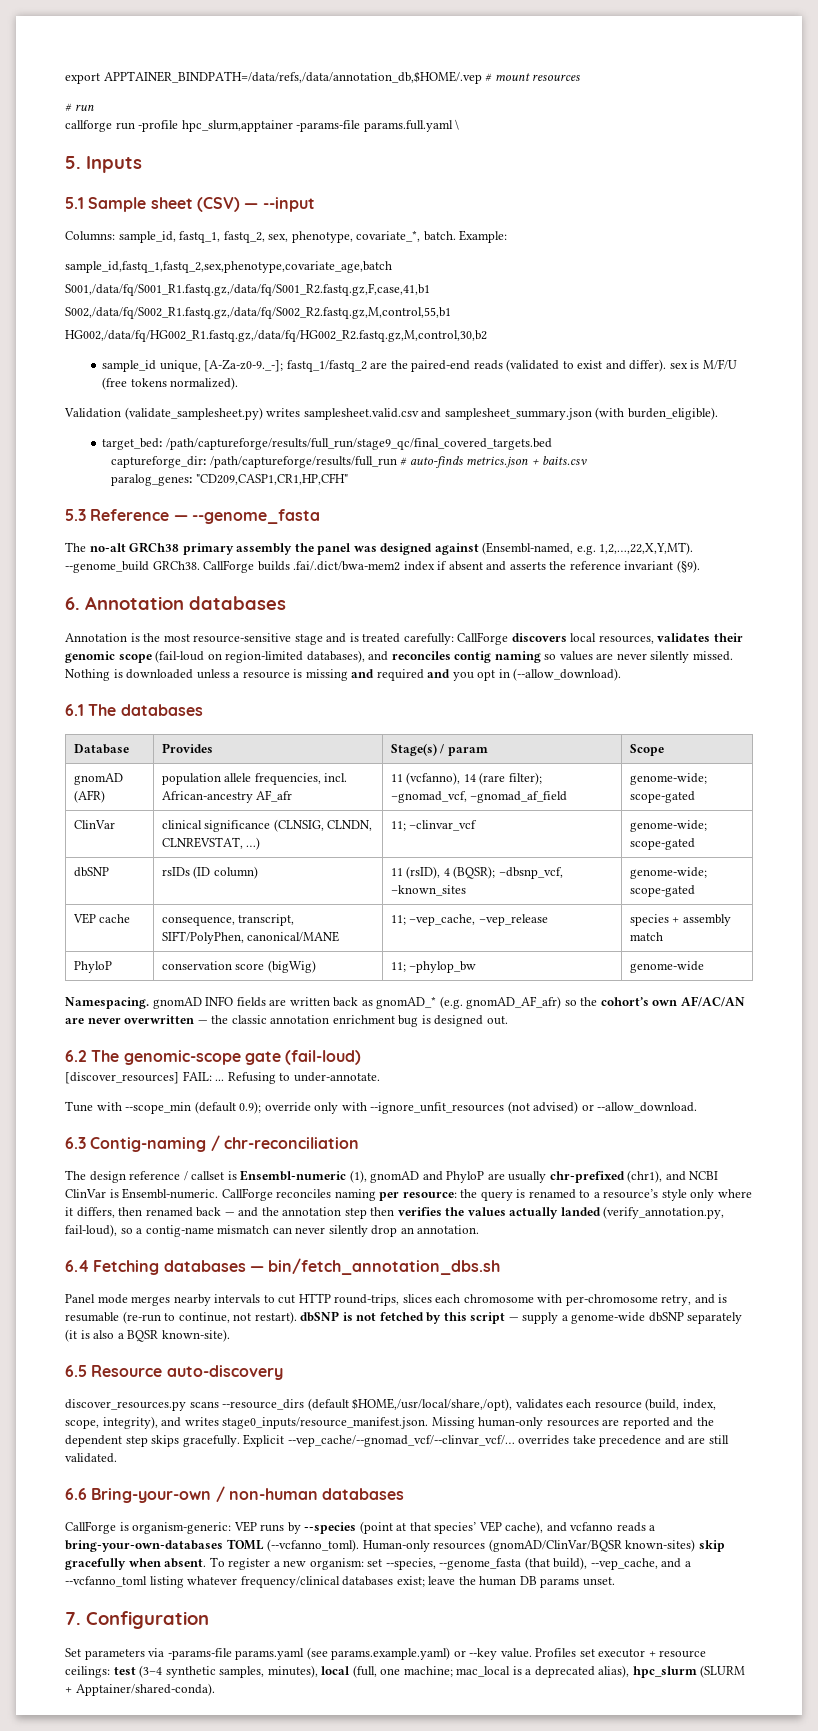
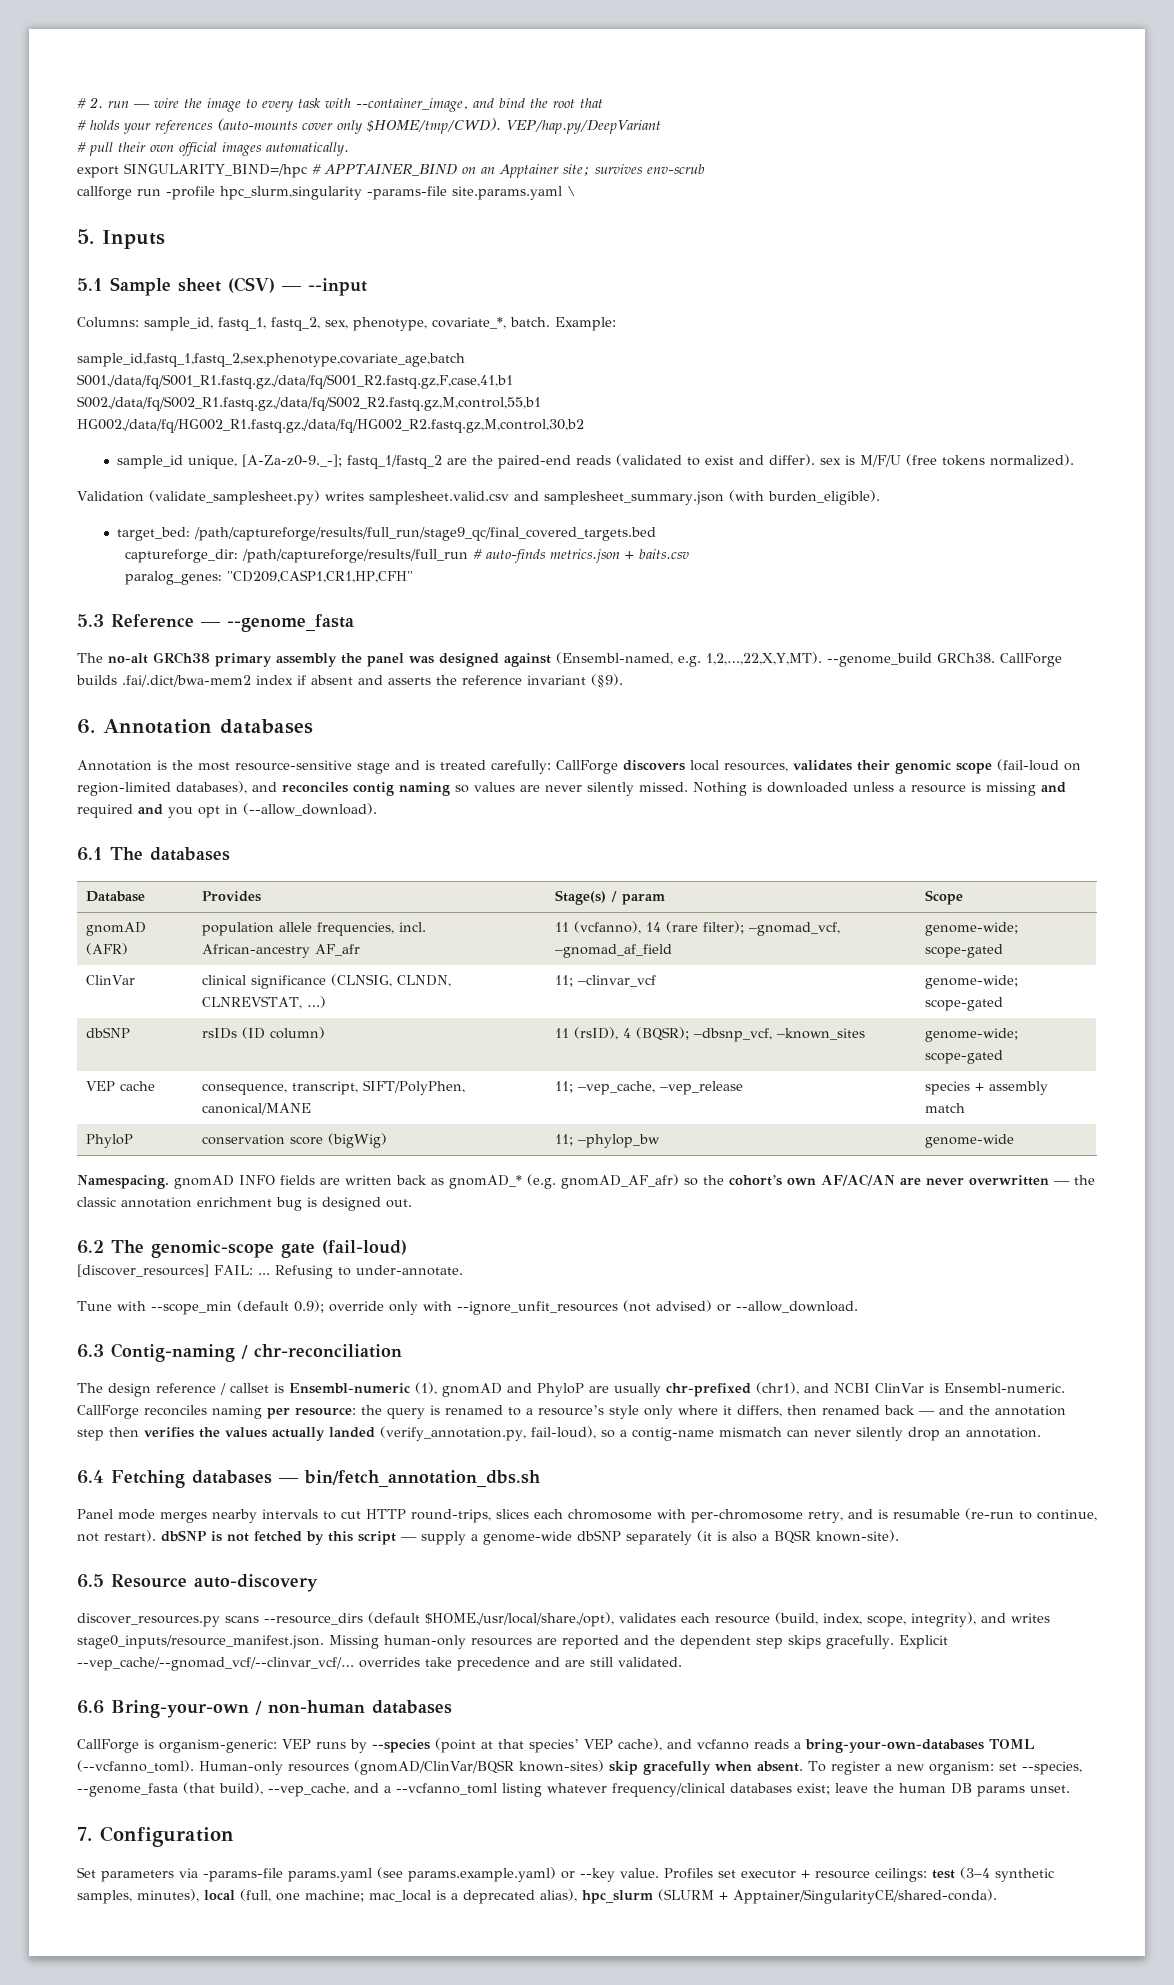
- export APPTAINER_BINDPATH=/data/refs,/data/annotation_db,$HOME/.vep # mount resources
- # run
+ # 2. run — wire the image to every task with --container_image, and bind the root that
+ # holds your references (auto-mounts cover only $HOME/tmp/CWD). VEP/hap.py/DeepVariant
+ # pull their own official images automatically.
+ export SINGULARITY_BIND=/hpc # APPTAINER_BIND on an Apptainer site; survives env-scrub
- callforge run -profile hpc_slurm,apptainer -params-file params.full.yaml \
+ callforge run -profile hpc_slurm,singularity -params-file site.params.yaml \
- Profiles set executor + resource ceilings: test (3–4 synthetic samples, minutes), local (full, one machine; mac_local is a deprecated alias), hpc_slurm (SLURM + Apptainer/shared-conda).
+ Profiles set executor + resource ceilings: test (3–4 synthetic samples, minutes), local (full, one machine; mac_local is a deprecated alias), hpc_slurm (SLURM + Apptainer/SingularityCE/shared-conda).

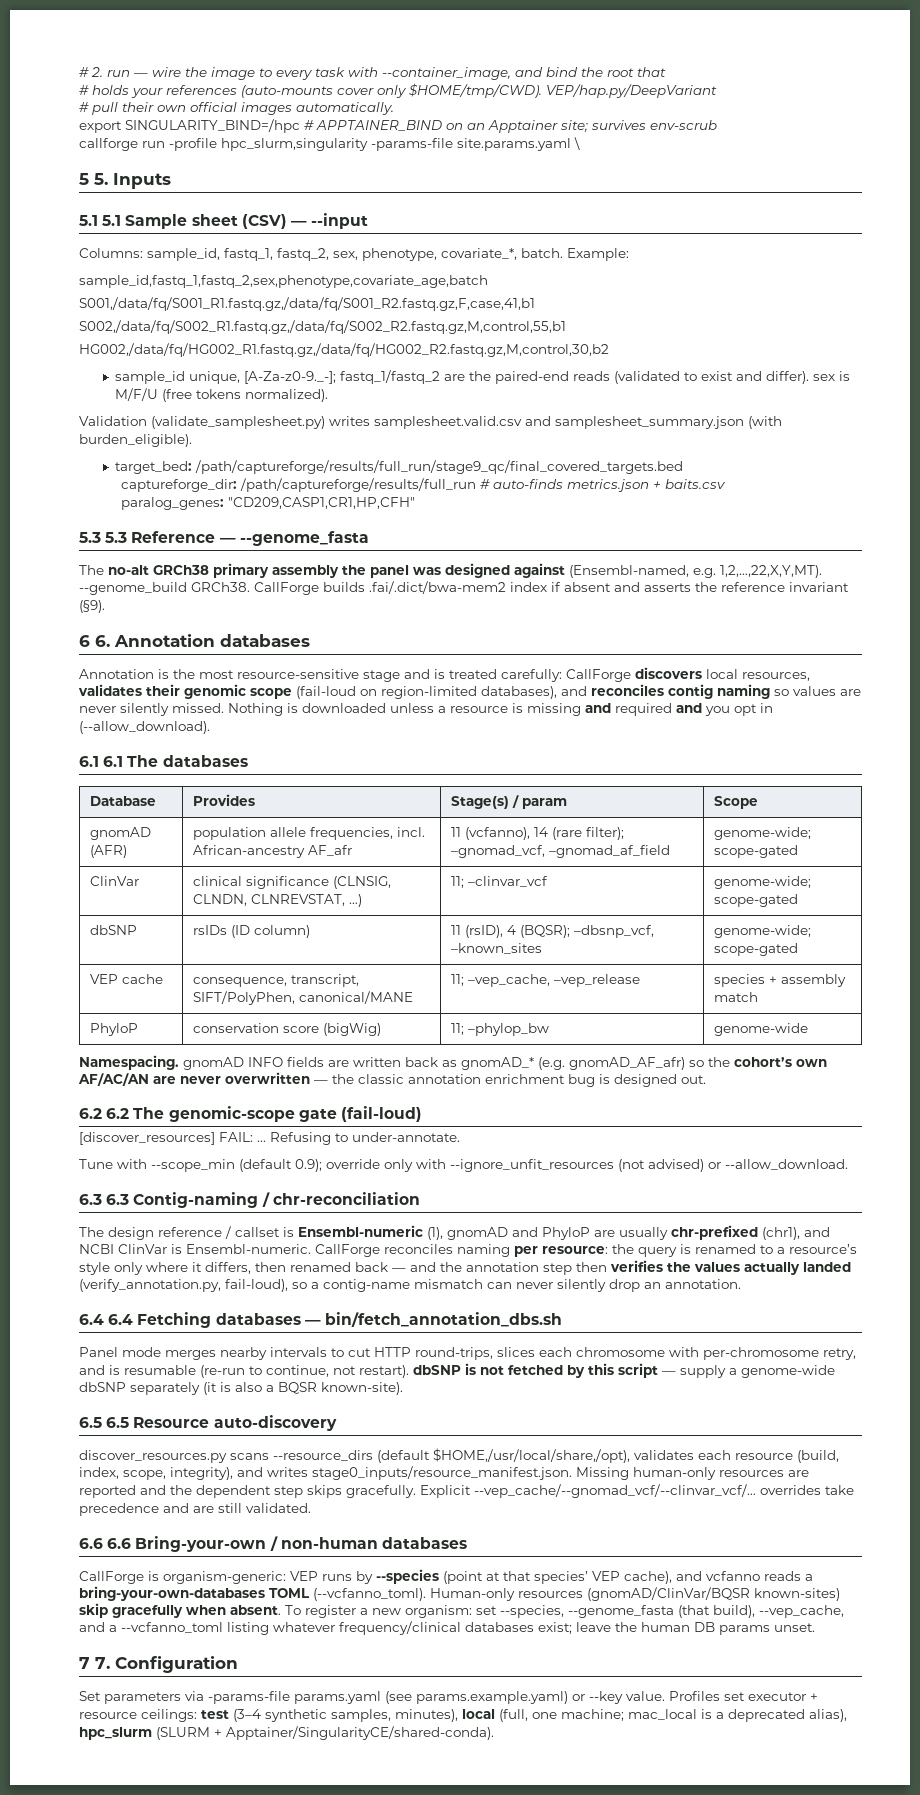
- 5. Inputs
+ 5 5. Inputs
- 5.1 Sample sheet (CSV) — --input
+ 5.1 5.1 Sample sheet (CSV) — --input
- 5.3 Reference — --genome_fasta
+ 5.3 5.3 Reference — --genome_fasta
- 6. Annotation databases
+ 6 6. Annotation databases
- 6.1 The databases
+ 6.1 6.1 The databases
- 6.2 The genomic-scope gate (fail-loud)
+ 6.2 6.2 The genomic-scope gate (fail-loud)
- 6.3 Contig-naming / chr-reconciliation
+ 6.3 6.3 Contig-naming / chr-reconciliation
- 6.4 Fetching databases — bin/fetch_annotation_dbs.sh
+ 6.4 6.4 Fetching databases — bin/fetch_annotation_dbs.sh
- 6.5 Resource auto-discovery
+ 6.5 6.5 Resource auto-discovery
- 6.6 Bring-your-own / non-human databases
+ 6.6 6.6 Bring-your-own / non-human databases
- 7. Configuration
+ 7 7. Configuration

